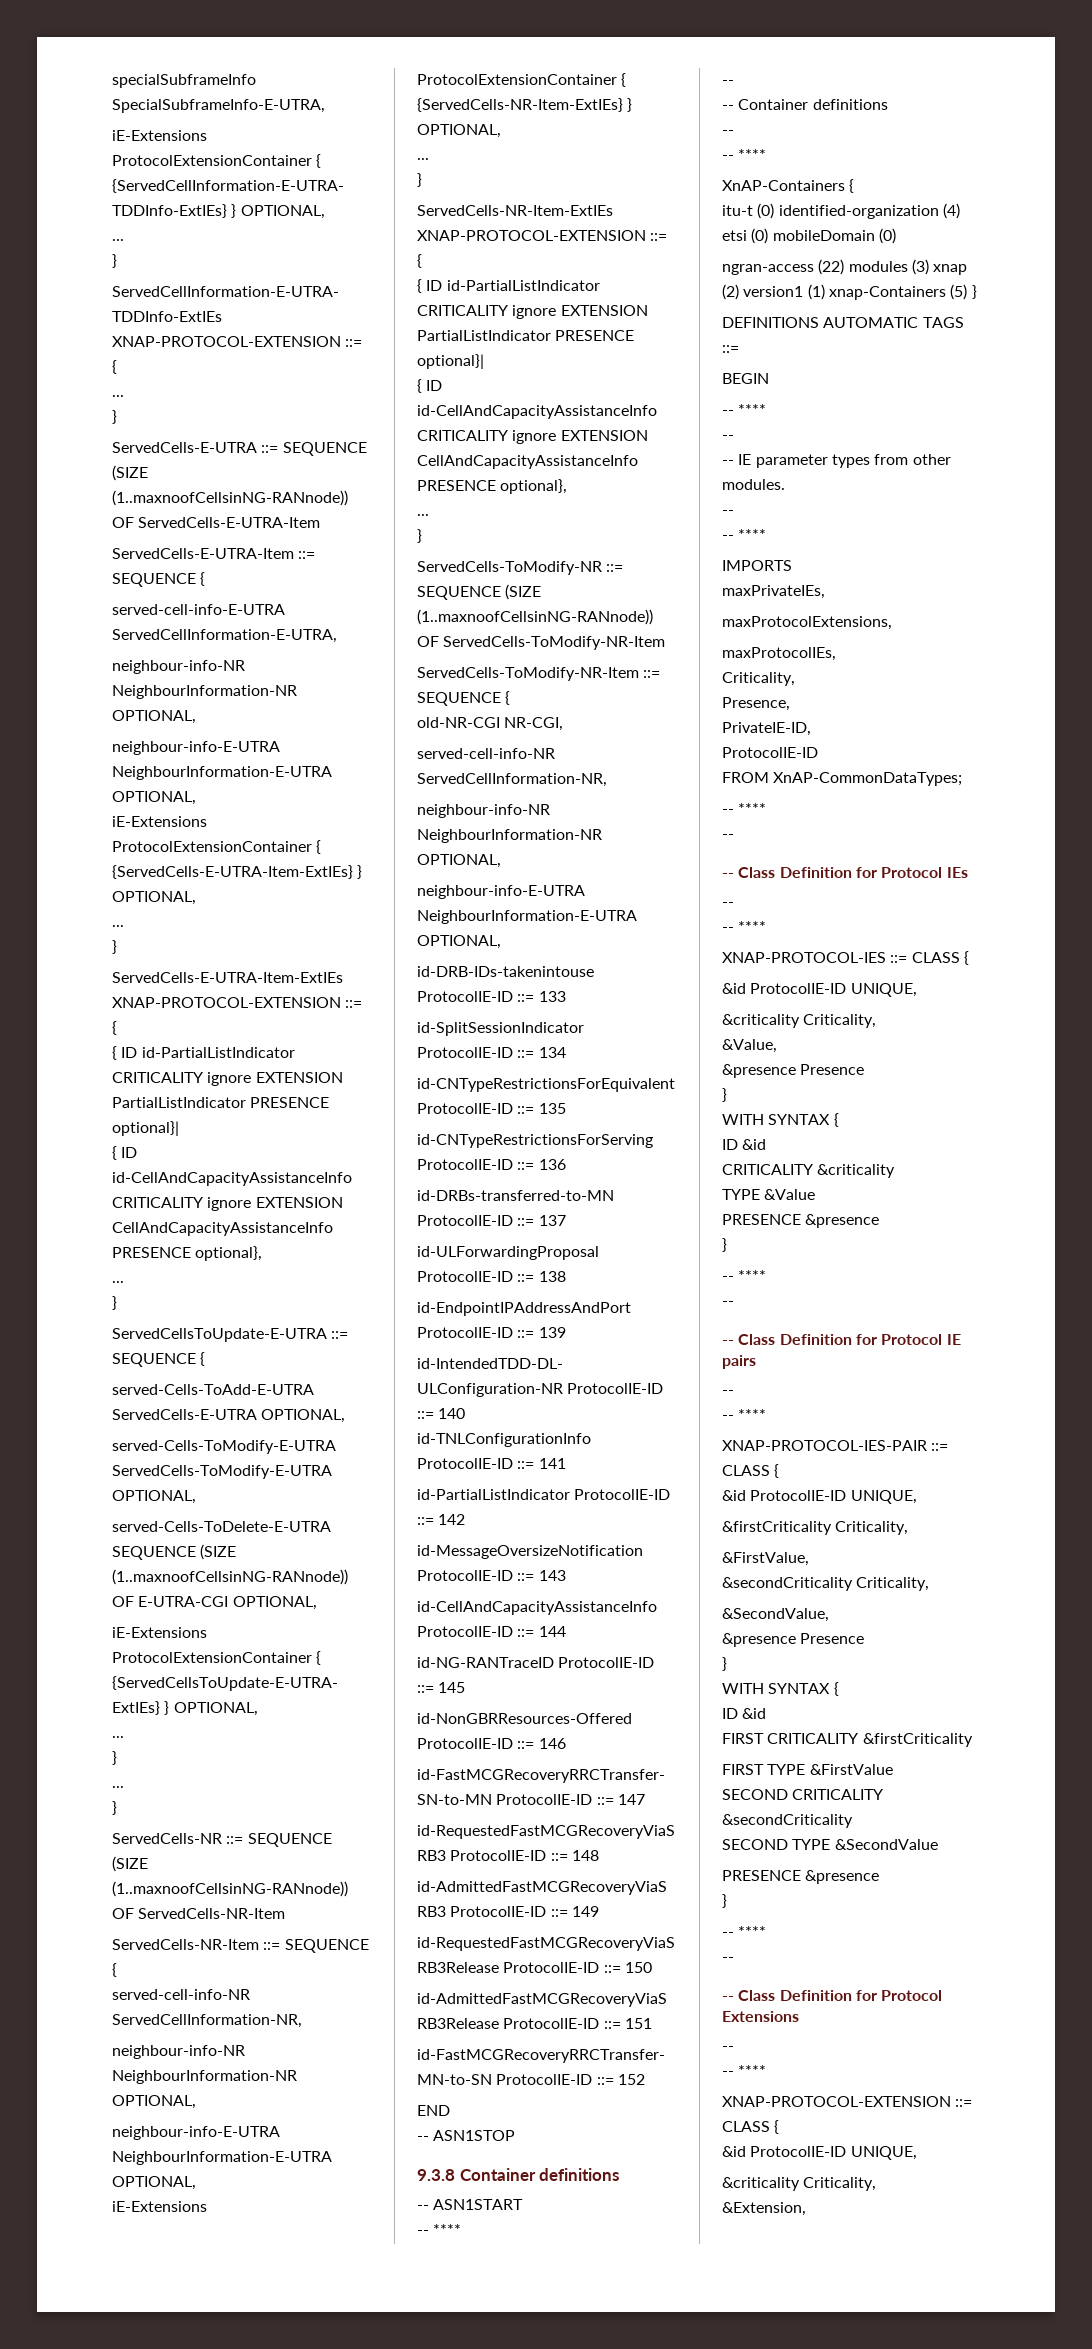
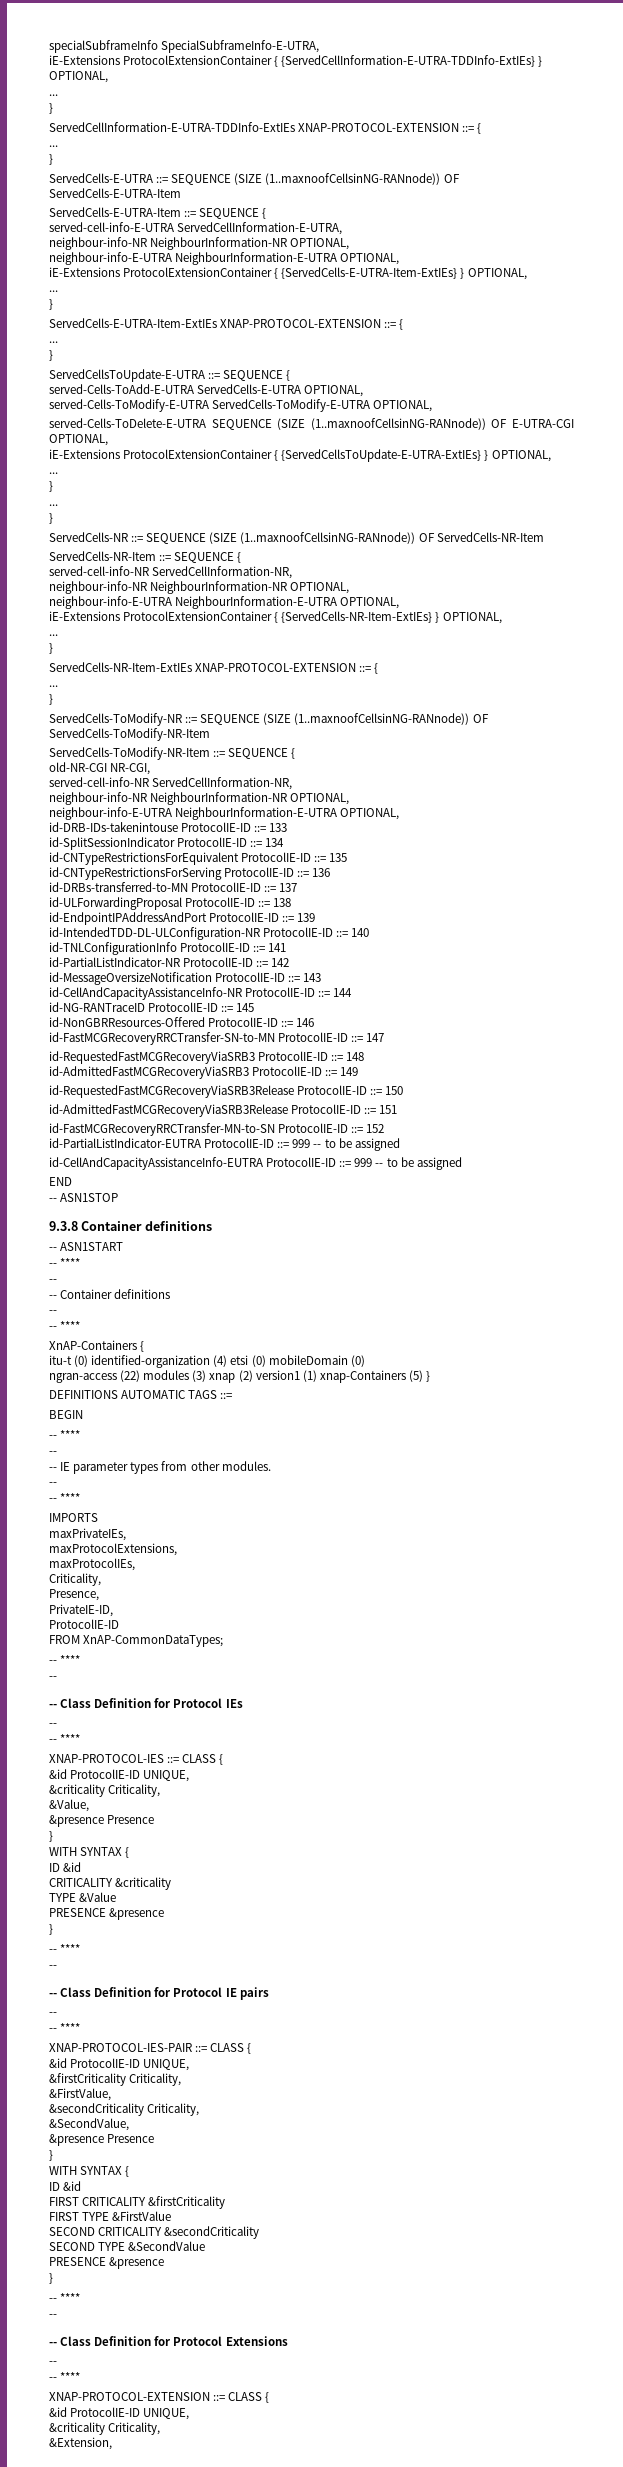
  ServedCells-E-UTRA-Item-ExtIEs XNAP-PROTOCOL-EXTENSION ::= {
- { ID id-PartialListIndicator CRITICALITY ignore EXTENSION PartialListIndicator PRESENCE optional}|
- { ID id-CellAndCapacityAssistanceInfo CRITICALITY ignore EXTENSION CellAndCapacityAssistanceInfo PRESENCE optional},
  ServedCells-NR-Item-ExtIEs XNAP-PROTOCOL-EXTENSION ::= {
- { ID id-PartialListIndicator CRITICALITY ignore EXTENSION PartialListIndicator PRESENCE optional}|
- { ID id-CellAndCapacityAssistanceInfo CRITICALITY ignore EXTENSION CellAndCapacityAssistanceInfo PRESENCE optional},
- id-PartialListIndicator ProtocolIE-ID ::= 142
+ id-PartialListIndicator-NR ProtocolIE-ID ::= 142
- id-CellAndCapacityAssistanceInfo ProtocolIE-ID ::= 144
+ id-CellAndCapacityAssistanceInfo-NR ProtocolIE-ID ::= 144
+ id-PartialListIndicator-EUTRA ProtocolIE-ID ::= 999 -- to be assigned
+ id-CellAndCapacityAssistanceInfo-EUTRA ProtocolIE-ID ::= 999 -- to be assigned

